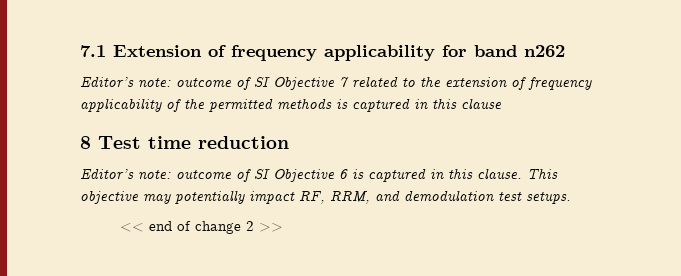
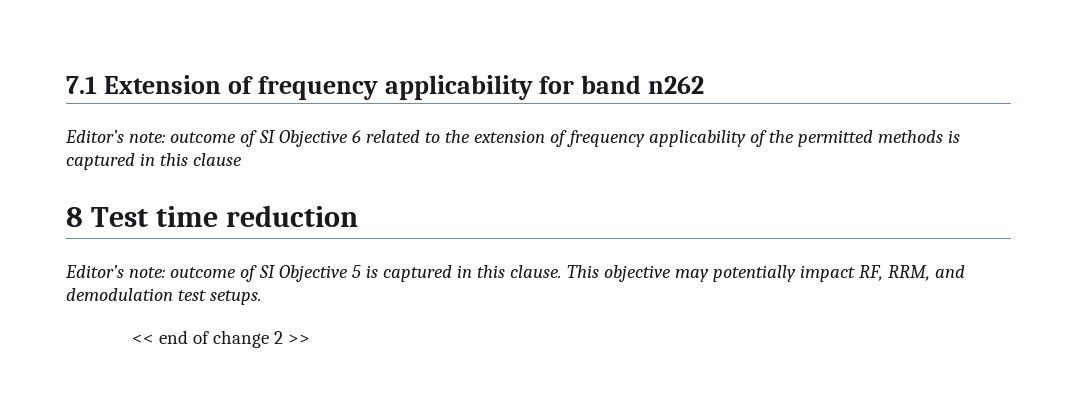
- Editor’s note: outcome of SI Objective 7 related to the extension of frequency applicability of the permitted methods is captured in this clause
+ Editor’s note: outcome of SI Objective 6 related to the extension of frequency applicability of the permitted methods is captured in this clause
- Editor’s note: outcome of SI Objective 6 is captured in this clause.
+ Editor’s note: outcome of SI Objective 5 is captured in this clause.

